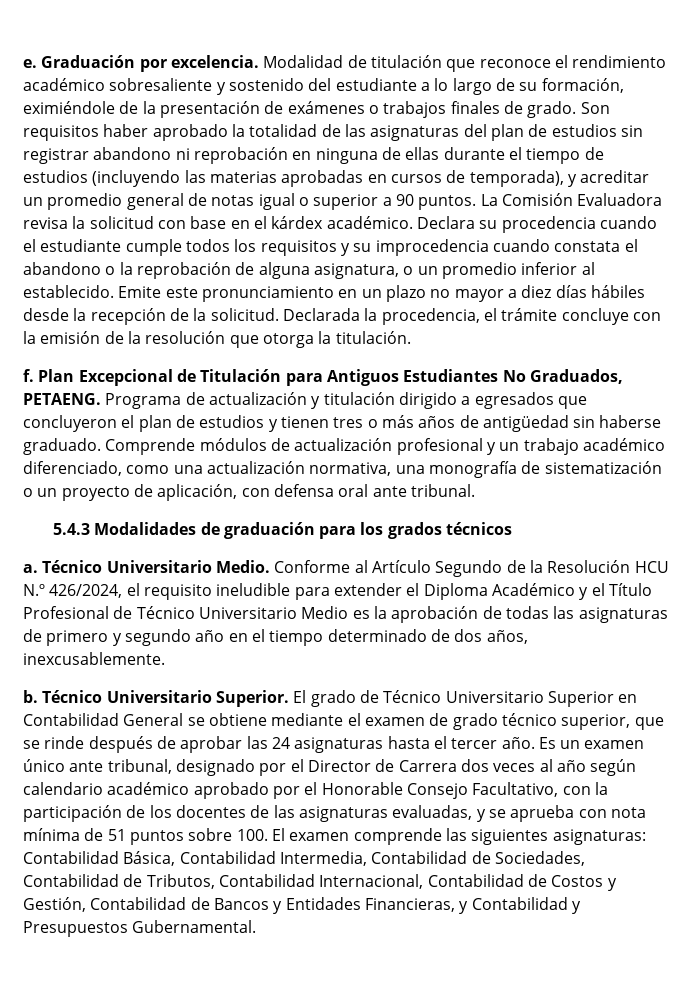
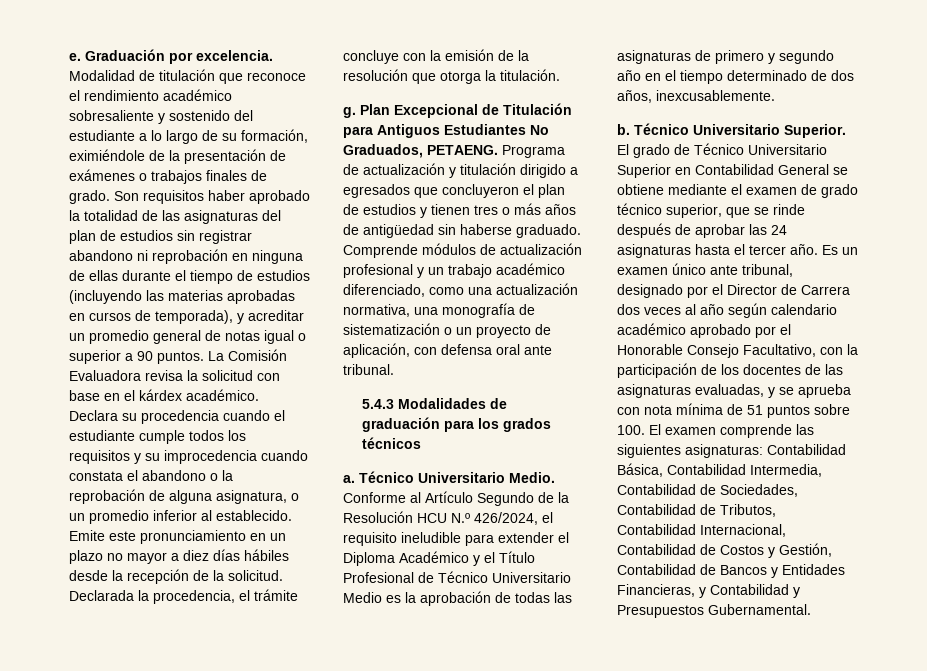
- f.
+ g.

